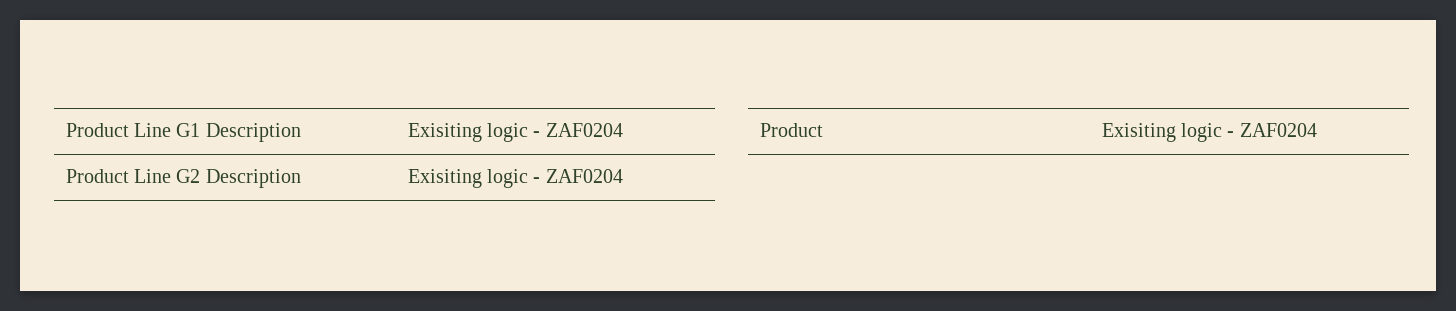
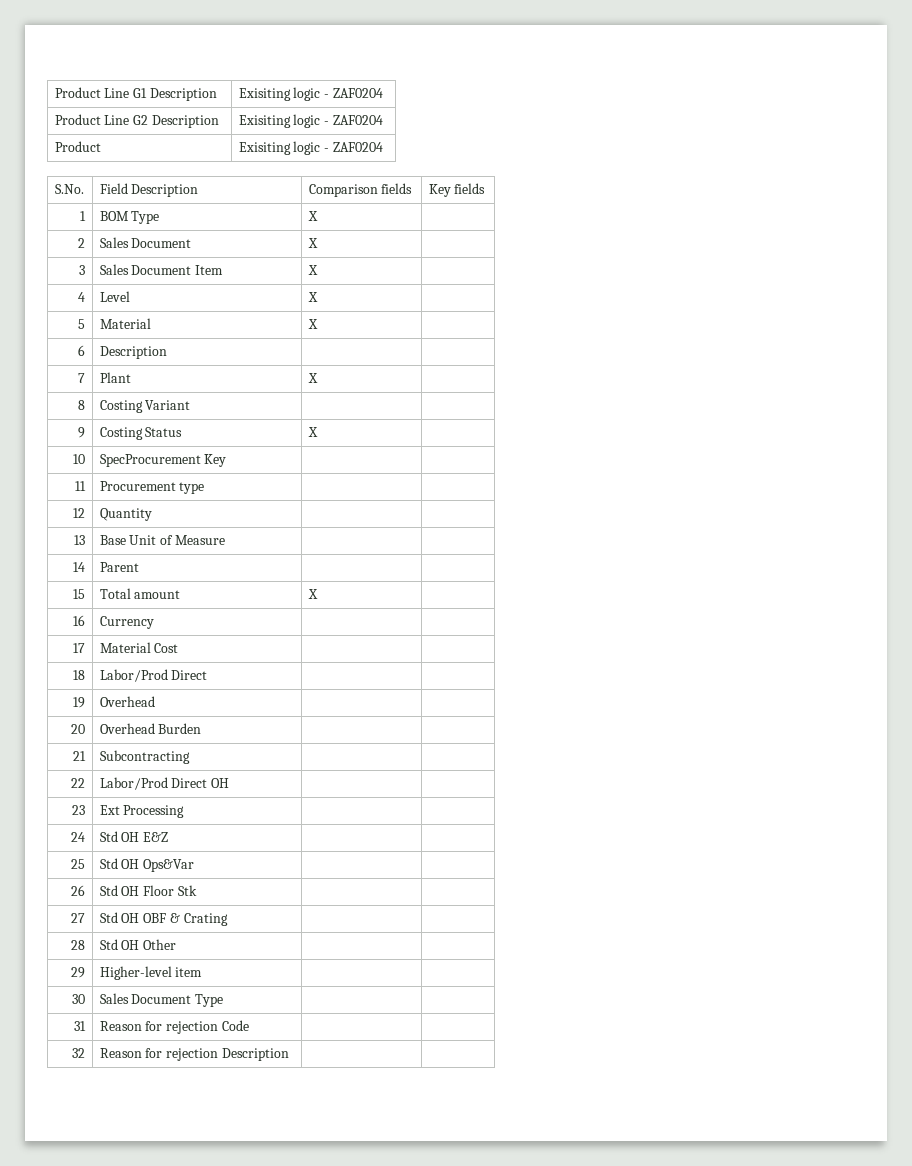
+ S.No. | Field Description | Comparison fields | Key fields
+ 1 | BOM Type | X |
+ 2 | Sales Document | X |
+ 3 | Sales Document Item | X |
+ 4 | Level | X |
+ 5 | Material | X |
+ 6 | Description | |
+ 7 | Plant | X |
+ 8 | Costing Variant | |
+ 9 | Costing Status | X |
+ 10 | SpecProcurement Key | |
+ 11 | Procurement type | |
+ 12 | Quantity | |
+ 13 | Base Unit of Measure | |
+ 14 | Parent | |
+ 15 | Total amount | X |
+ 16 | Currency | |
+ 17 | Material Cost | |
+ 18 | Labor/Prod Direct | |
+ 19 | Overhead | |
+ 20 | Overhead Burden | |
+ 21 | Subcontracting | |
+ 22 | Labor/Prod Direct OH | |
+ 23 | Ext Processing | |
+ 24 | Std OH E&Z | |
+ 25 | Std OH Ops&Var | |
+ 26 | Std OH Floor Stk | |
+ 27 | Std OH OBF & Crating | |
+ 28 | Std OH Other | |
+ 29 | Higher-level item | |
+ 30 | Sales Document Type | |
+ 31 | Reason for rejection Code | |
+ 32 | Reason for rejection Description | |

